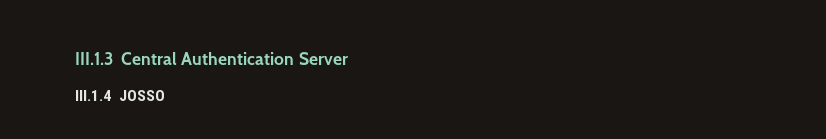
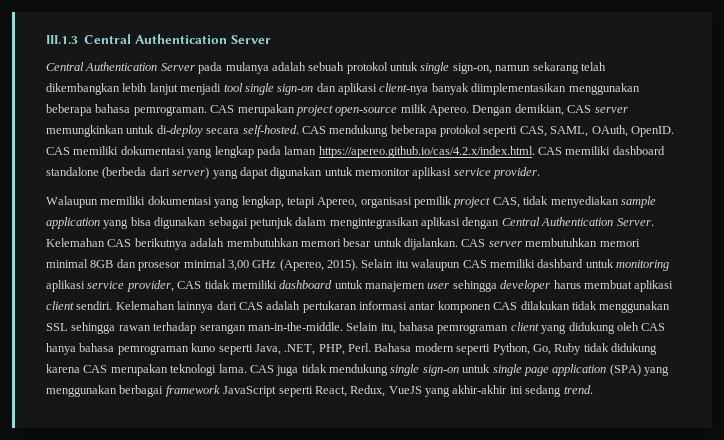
- III.1.4 JOSSO
+ Central Authentication Server pada mulanya adalah sebuah protokol untuk single sign-on, namun sekarang telah dikembangkan lebih lanjut menjadi tool single sign-on dan aplikasi client-nya banyak diimplementasikan menggunakan beberapa bahasa pemrograman. CAS merupakan project open-source milik Apereo. Dengan demikian, CAS server memungkinkan untuk di-deploy secara self-hosted. CAS mendukung beberapa protokol seperti CAS, SAML, OAuth, OpenID. CAS memiliki dokumentasi yang lengkap pada laman https://apereo.github.io/cas/4.2.x/index.html. CAS memiliki dashboard standalone (berbeda dari server) yang dapat digunakan untuk memonitor aplikasi service provider.
+ Walaupun memiliki dokumentasi yang lengkap, tetapi Apereo, organisasi pemilik project CAS, tidak menyediakan sample application yang bisa digunakan sebagai petunjuk dalam mengintegrasikan aplikasi dengan Central Authentication Server. Kelemahan CAS berikutnya adalah membutuhkan memori besar untuk dijalankan. CAS server membutuhkan memori minimal 8GB dan prosesor minimal 3,00 GHz (Apereo, 2015). Selain itu walaupun CAS memiliki dashbard untuk monitoring aplikasi service provider, CAS tidak memiliki dashboard untuk manajemen user sehingga developer harus membuat aplikasi client sendiri. Kelemahan lainnya dari CAS adalah pertukaran informasi antar komponen CAS dilakukan tidak menggunakan SSL sehingga rawan terhadap serangan man-in-the-middle. Selain itu, bahasa pemrograman client yang didukung oleh CAS hanya bahasa pemrograman kuno seperti Java, .NET, PHP, Perl. Bahasa modern seperti Python, Go, Ruby tidak didukung karena CAS merupakan teknologi lama. CAS juga tidak mendukung single sign-on untuk single page application (SPA) yang menggunakan berbagai framework JavaScript seperti React, Redux, VueJS yang akhir-akhir ini sedang trend.

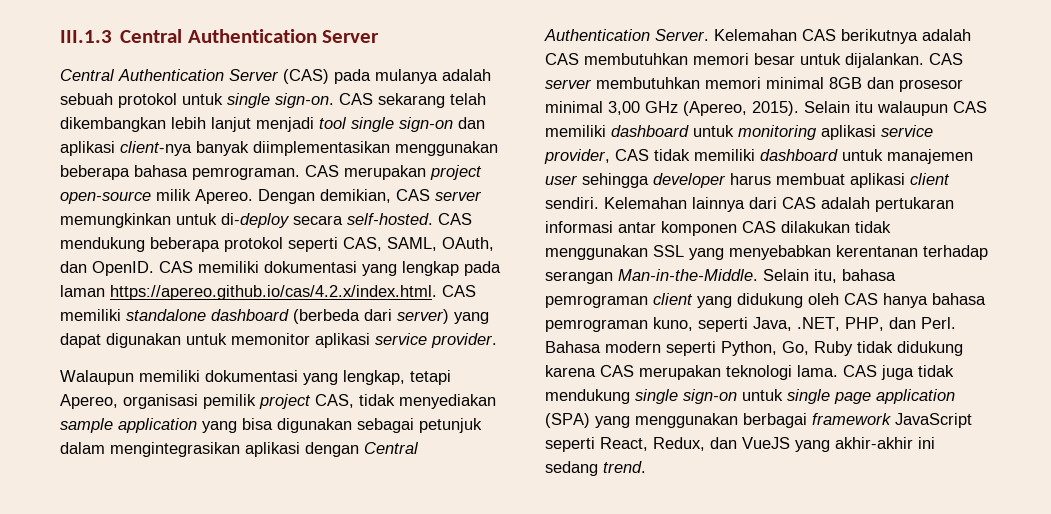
- Central Authentication Server pada mulanya adalah sebuah protokol untuk single sign-on, namun sekarang telah dikembangkan lebih lanjut menjadi tool single sign-on dan aplikasi client-nya banyak diimplementasikan menggunakan beberapa bahasa pemrograman.
+ Central Authentication Server (CAS) pada mulanya adalah sebuah protokol untuk single sign-on. CAS sekarang telah dikembangkan lebih lanjut menjadi tool single sign-on dan aplikasi client-nya banyak diimplementasikan menggunakan beberapa bahasa pemrograman.
- CAS mendukung beberapa protokol seperti CAS, SAML, OAuth, OpenID.
+ CAS mendukung beberapa protokol seperti CAS, SAML, OAuth, dan OpenID.
- CAS memiliki dokumentasi yang lengkap pada laman https://apereo.github.io/cas/4.2.x/index.html. CAS memiliki dashboard standalone (berbeda dari server) yang dapat digunakan untuk memonitor aplikasi service provider.
+ CAS memiliki dokumentasi yang lengkap pada laman https://apereo.github.io/cas/4.2.x/index.html. CAS memiliki standalone dashboard (berbeda dari server) yang dapat digunakan untuk memonitor aplikasi service provider.
- Kelemahan CAS berikutnya adalah membutuhkan memori besar untuk dijalankan.
+ Kelemahan CAS berikutnya adalah CAS membutuhkan memori besar untuk dijalankan.
- Selain itu walaupun CAS memiliki dashbard untuk monitoring aplikasi service provider, CAS tidak memiliki dashboard untuk manajemen user sehingga developer harus membuat aplikasi client sendiri.
+ Selain itu walaupun CAS memiliki dashboard untuk monitoring aplikasi service provider, CAS tidak memiliki dashboard untuk manajemen user sehingga developer harus membuat aplikasi client sendiri.
- Kelemahan lainnya dari CAS adalah pertukaran informasi antar komponen CAS dilakukan tidak menggunakan SSL sehingga rawan terhadap serangan man-in-the-middle.
+ Kelemahan lainnya dari CAS adalah pertukaran informasi antar komponen CAS dilakukan tidak menggunakan SSL yang menyebabkan kerentanan terhadap serangan Man-in-the-Middle.
- Selain itu, bahasa pemrograman client yang didukung oleh CAS hanya bahasa pemrograman kuno seperti Java, .NET, PHP, Perl.
+ Selain itu, bahasa pemrograman client yang didukung oleh CAS hanya bahasa pemrograman kuno, seperti Java, .NET, PHP, dan Perl.
- CAS juga tidak mendukung single sign-on untuk single page application (SPA) yang menggunakan berbagai framework JavaScript seperti React, Redux, VueJS yang akhir-akhir ini sedang trend.
+ CAS juga tidak mendukung single sign-on untuk single page application (SPA) yang menggunakan berbagai framework JavaScript seperti React, Redux, dan VueJS yang akhir-akhir ini sedang trend.

